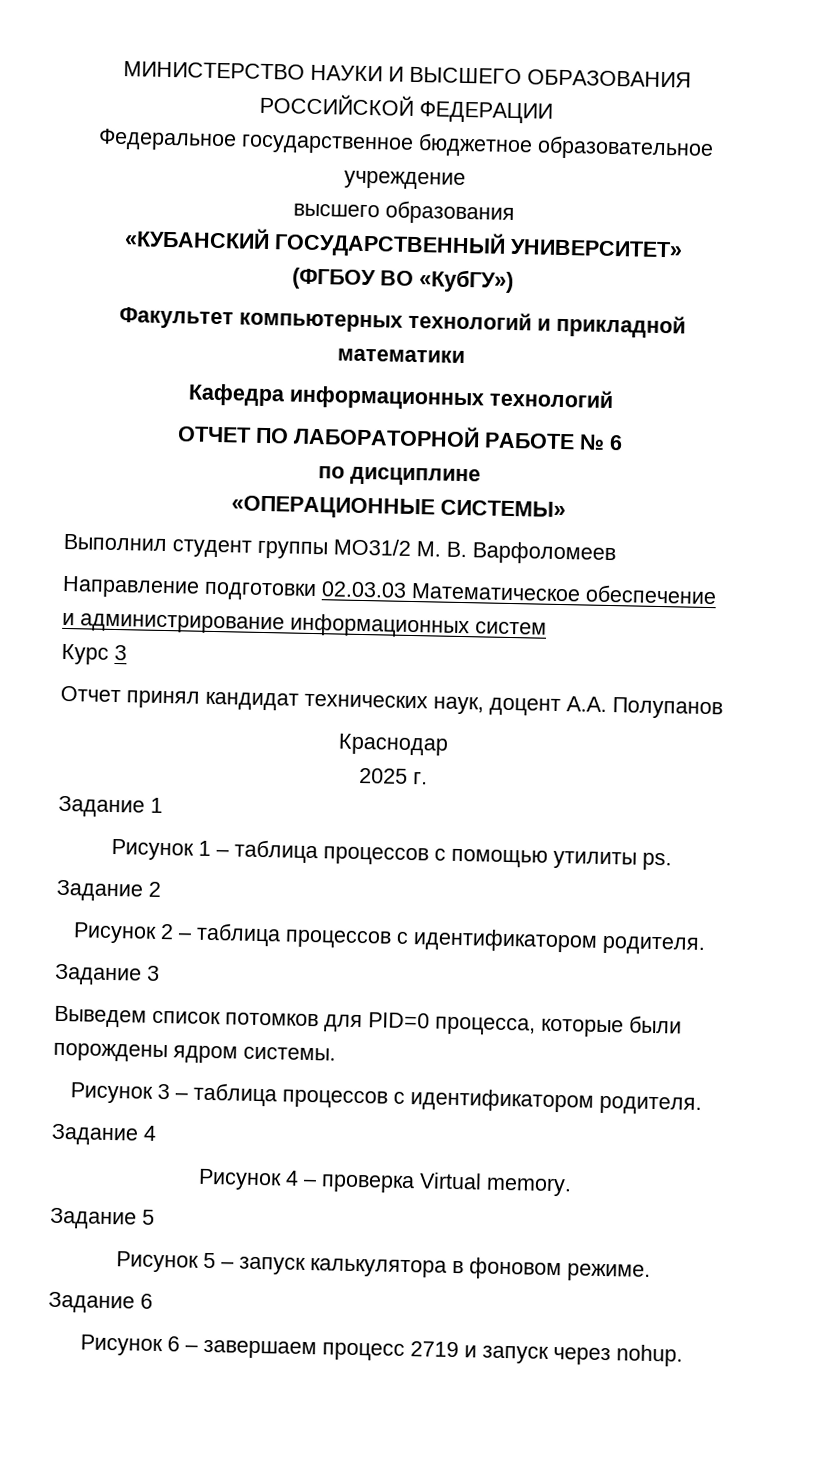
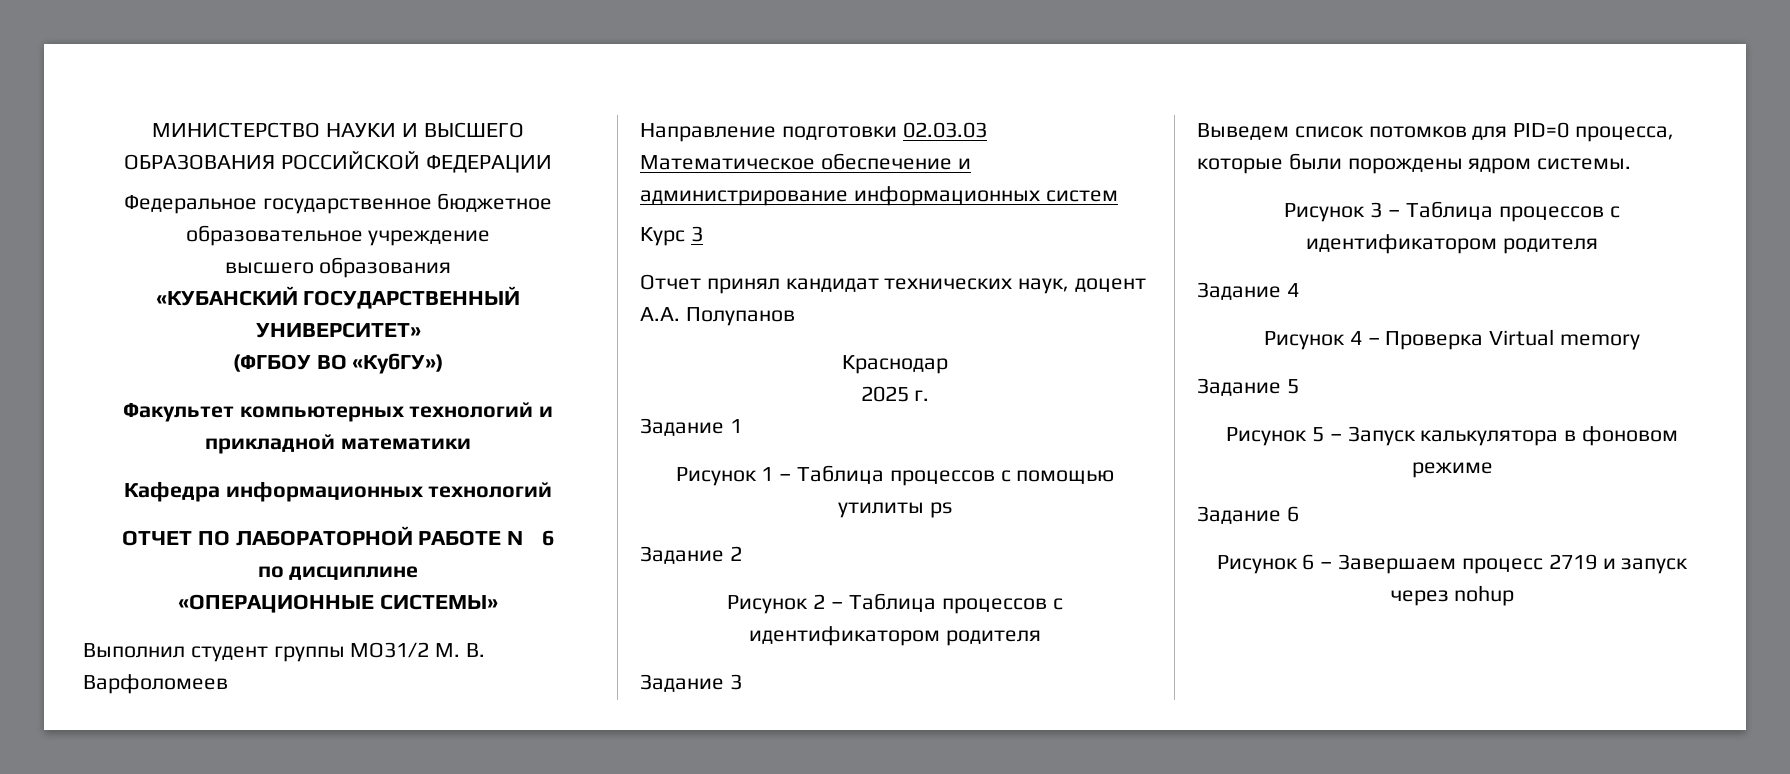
- Рисунок 1 – таблица процессов с помощью утилиты ps.
+ Рисунок 1 – Таблица процессов с помощью утилиты ps
- Рисунок 2 – таблица процессов c идентификатором родителя.
+ Рисунок 2 – Таблица процессов c идентификатором родителя
- Рисунок 3 – таблица процессов c идентификатором родителя.
+ Рисунок 3 – Таблица процессов c идентификатором родителя
- Рисунок 4 – проверка Virtual memory.
+ Рисунок 4 – Проверка Virtual memory
- Рисунок 5 – запуск калькулятора в фоновом режиме.
+ Рисунок 5 – Запуск калькулятора в фоновом режиме
- Рисунок 6 – завершаем процесс 2719 и запуск через nohup.
+ Рисунок 6 – Завершаем процесс 2719 и запуск через nohup

